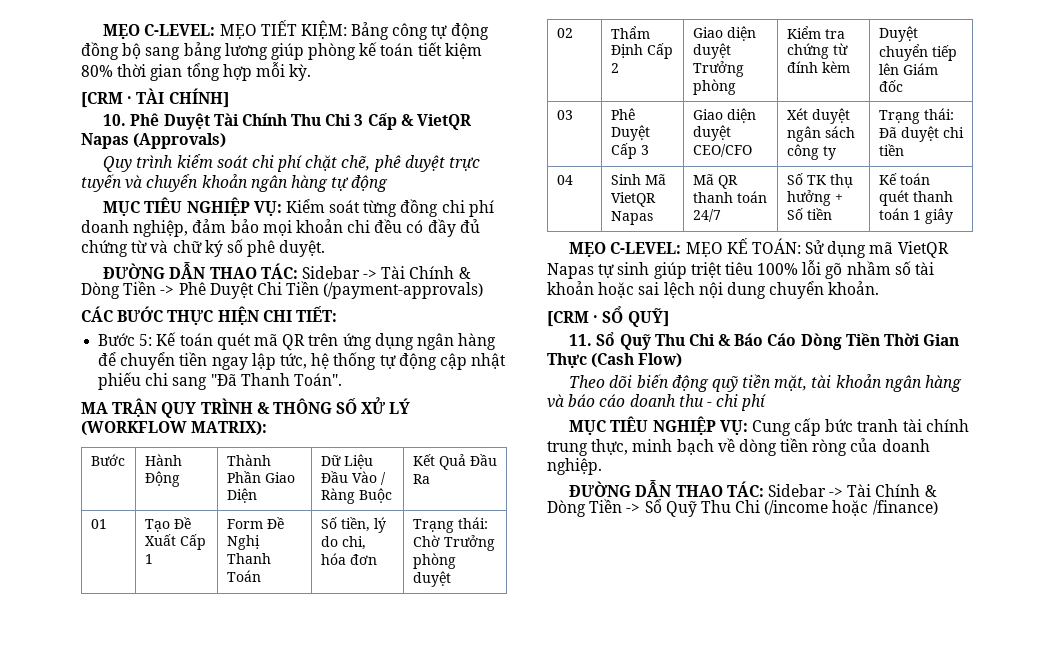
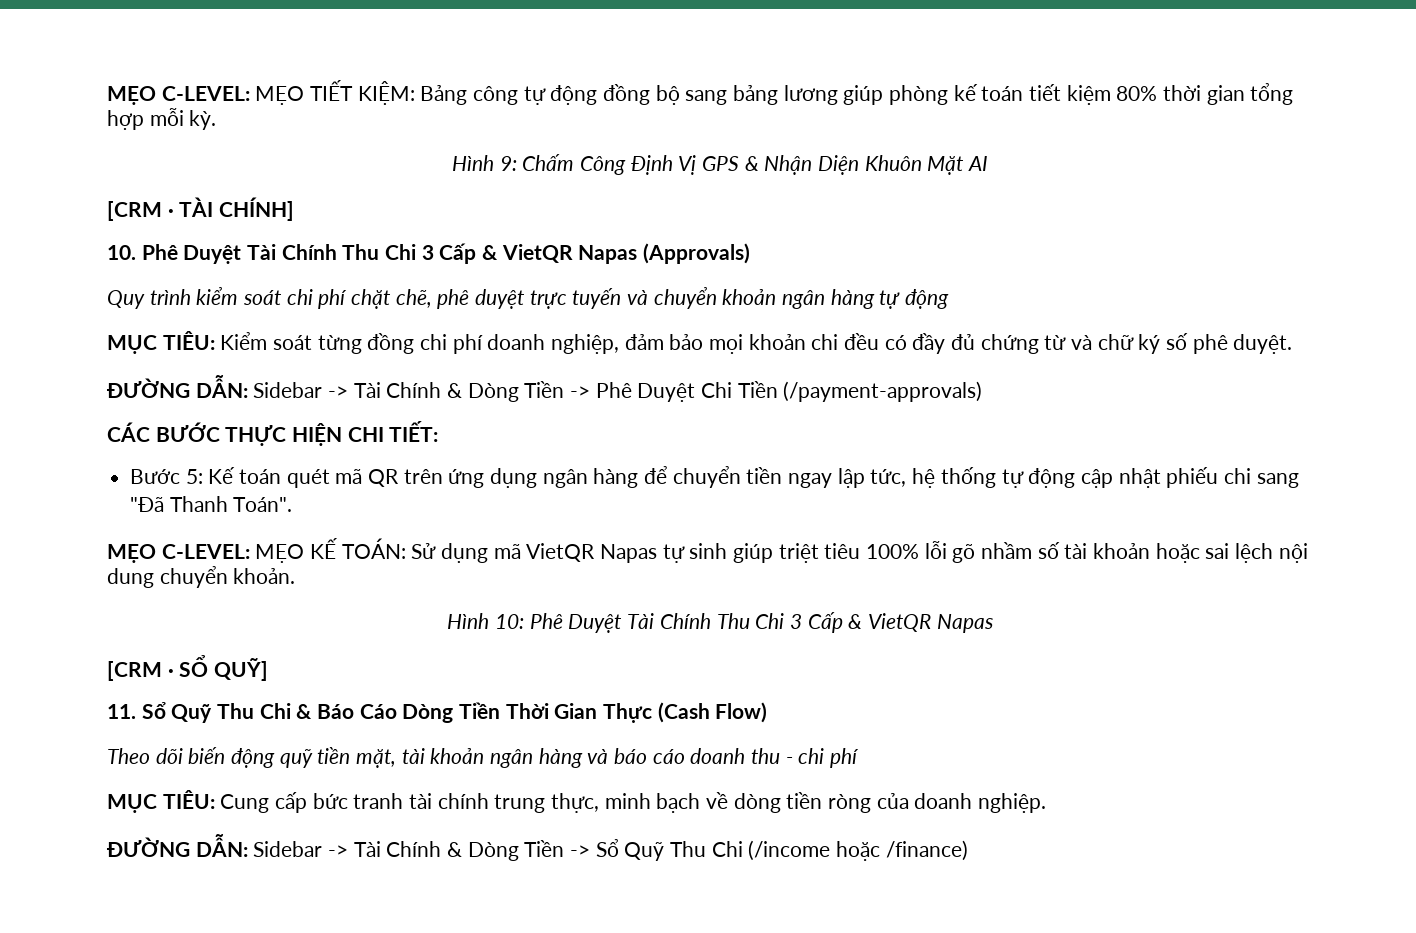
+ Hình 9: Chấm Công Định Vị GPS & Nhận Diện Khuôn Mặt AI
- MỤC TIÊU NGHIỆP VỤ: Kiểm soát từng đồng chi phí doanh nghiệp, đảm bảo mọi khoản chi đều có đầy đủ chứng từ và chữ ký số phê duyệt.
+ MỤC TIÊU: Kiểm soát từng đồng chi phí doanh nghiệp, đảm bảo mọi khoản chi đều có đầy đủ chứng từ và chữ ký số phê duyệt.
- ĐƯỜNG DẪN THAO TÁC: Sidebar -> Tài Chính & Dòng Tiền -> Phê Duyệt Chi Tiền (/payment-approvals)
+ ĐƯỜNG DẪN: Sidebar -> Tài Chính & Dòng Tiền -> Phê Duyệt Chi Tiền (/payment-approvals)
- MA TRẬN QUY TRÌNH & THÔNG SỐ XỬ LÝ (WORKFLOW MATRIX):
- Bước | Hành Động | Thành Phần Giao Diện | Dữ Liệu Đầu Vào / Ràng Buộc | Kết Quả Đầu Ra
- 01 | Tạo Đề Xuất Cấp 1 | Form Đề Nghị Thanh Toán | Số tiền, lý do chi, hóa đơn | Trạng thái: Chờ Trưởng phòng duyệt
- 02 | Thẩm Định Cấp 2 | Giao diện duyệt Trưởng phòng | Kiểm tra chứng từ đính kèm | Duyệt chuyển tiếp lên Giám đốc
- 03 | Phê Duyệt Cấp 3 | Giao diện duyệt CEO/CFO | Xét duyệt ngân sách công ty | Trạng thái: Đã duyệt chi tiền
- 04 | Sinh Mã VietQR Napas | Mã QR thanh toán 24/7 | Số TK thụ hưởng + Số tiền | Kế toán quét thanh toán 1 giây
+ Hình 10: Phê Duyệt Tài Chính Thu Chi 3 Cấp & VietQR Napas
- MỤC TIÊU NGHIỆP VỤ: Cung cấp bức tranh tài chính trung thực, minh bạch về dòng tiền ròng của doanh nghiệp.
+ MỤC TIÊU: Cung cấp bức tranh tài chính trung thực, minh bạch về dòng tiền ròng của doanh nghiệp.
- ĐƯỜNG DẪN THAO TÁC: Sidebar -> Tài Chính & Dòng Tiền -> Sổ Quỹ Thu Chi (/income hoặc /finance)
+ ĐƯỜNG DẪN: Sidebar -> Tài Chính & Dòng Tiền -> Sổ Quỹ Thu Chi (/income hoặc /finance)

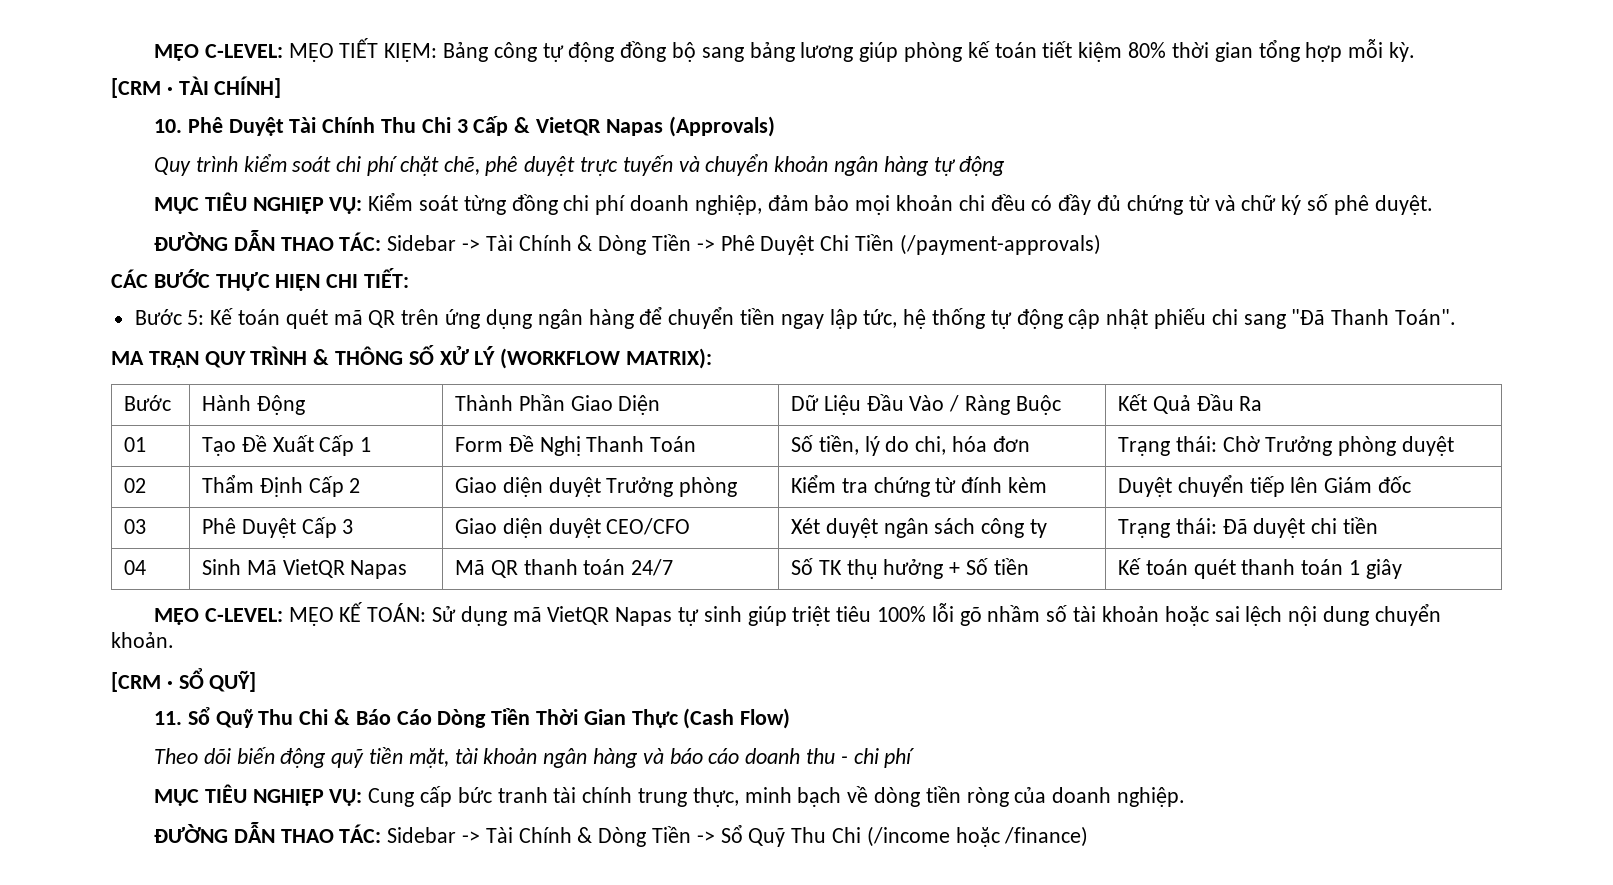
- Hình 9: Chấm Công Định Vị GPS & Nhận Diện Khuôn Mặt AI
- MỤC TIÊU: Kiểm soát từng đồng chi phí doanh nghiệp, đảm bảo mọi khoản chi đều có đầy đủ chứng từ và chữ ký số phê duyệt.
+ MỤC TIÊU NGHIỆP VỤ: Kiểm soát từng đồng chi phí doanh nghiệp, đảm bảo mọi khoản chi đều có đầy đủ chứng từ và chữ ký số phê duyệt.
- ĐƯỜNG DẪN: Sidebar -> Tài Chính & Dòng Tiền -> Phê Duyệt Chi Tiền (/payment-approvals)
+ ĐƯỜNG DẪN THAO TÁC: Sidebar -> Tài Chính & Dòng Tiền -> Phê Duyệt Chi Tiền (/payment-approvals)
+ MA TRẬN QUY TRÌNH & THÔNG SỐ XỬ LÝ (WORKFLOW MATRIX):
+ Bước | Hành Động | Thành Phần Giao Diện | Dữ Liệu Đầu Vào / Ràng Buộc | Kết Quả Đầu Ra
+ 01 | Tạo Đề Xuất Cấp 1 | Form Đề Nghị Thanh Toán | Số tiền, lý do chi, hóa đơn | Trạng thái: Chờ Trưởng phòng duyệt
+ 02 | Thẩm Định Cấp 2 | Giao diện duyệt Trưởng phòng | Kiểm tra chứng từ đính kèm | Duyệt chuyển tiếp lên Giám đốc
+ 03 | Phê Duyệt Cấp 3 | Giao diện duyệt CEO/CFO | Xét duyệt ngân sách công ty | Trạng thái: Đã duyệt chi tiền
+ 04 | Sinh Mã VietQR Napas | Mã QR thanh toán 24/7 | Số TK thụ hưởng + Số tiền | Kế toán quét thanh toán 1 giây
- Hình 10: Phê Duyệt Tài Chính Thu Chi 3 Cấp & VietQR Napas
- MỤC TIÊU: Cung cấp bức tranh tài chính trung thực, minh bạch về dòng tiền ròng của doanh nghiệp.
+ MỤC TIÊU NGHIỆP VỤ: Cung cấp bức tranh tài chính trung thực, minh bạch về dòng tiền ròng của doanh nghiệp.
- ĐƯỜNG DẪN: Sidebar -> Tài Chính & Dòng Tiền -> Sổ Quỹ Thu Chi (/income hoặc /finance)
+ ĐƯỜNG DẪN THAO TÁC: Sidebar -> Tài Chính & Dòng Tiền -> Sổ Quỹ Thu Chi (/income hoặc /finance)

